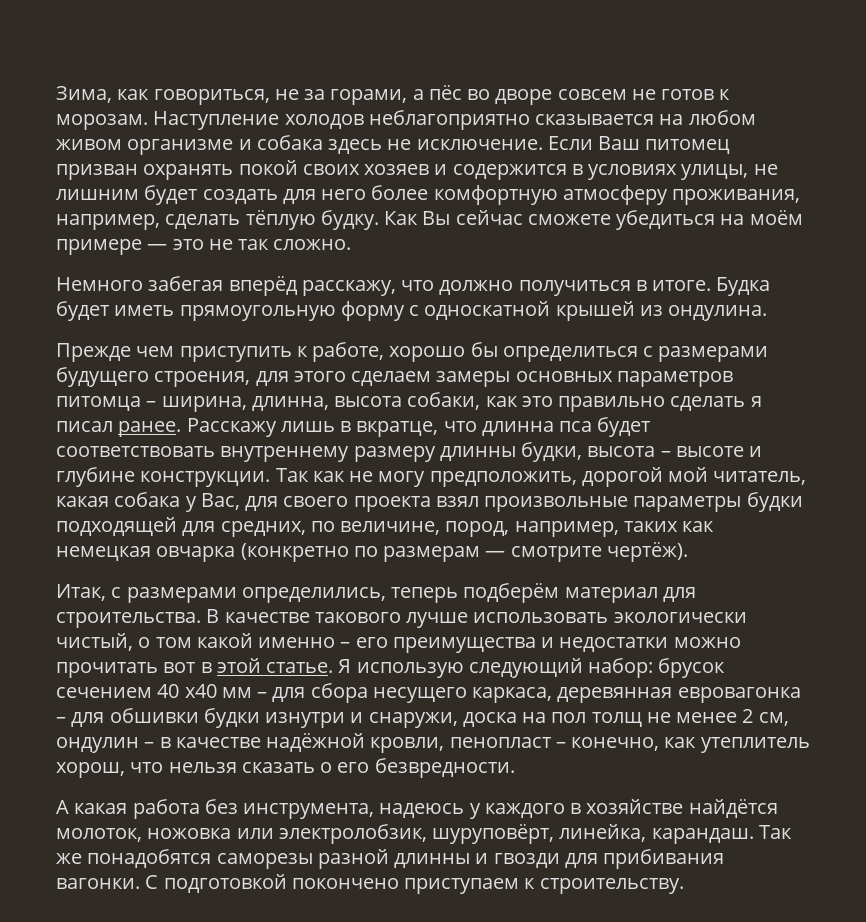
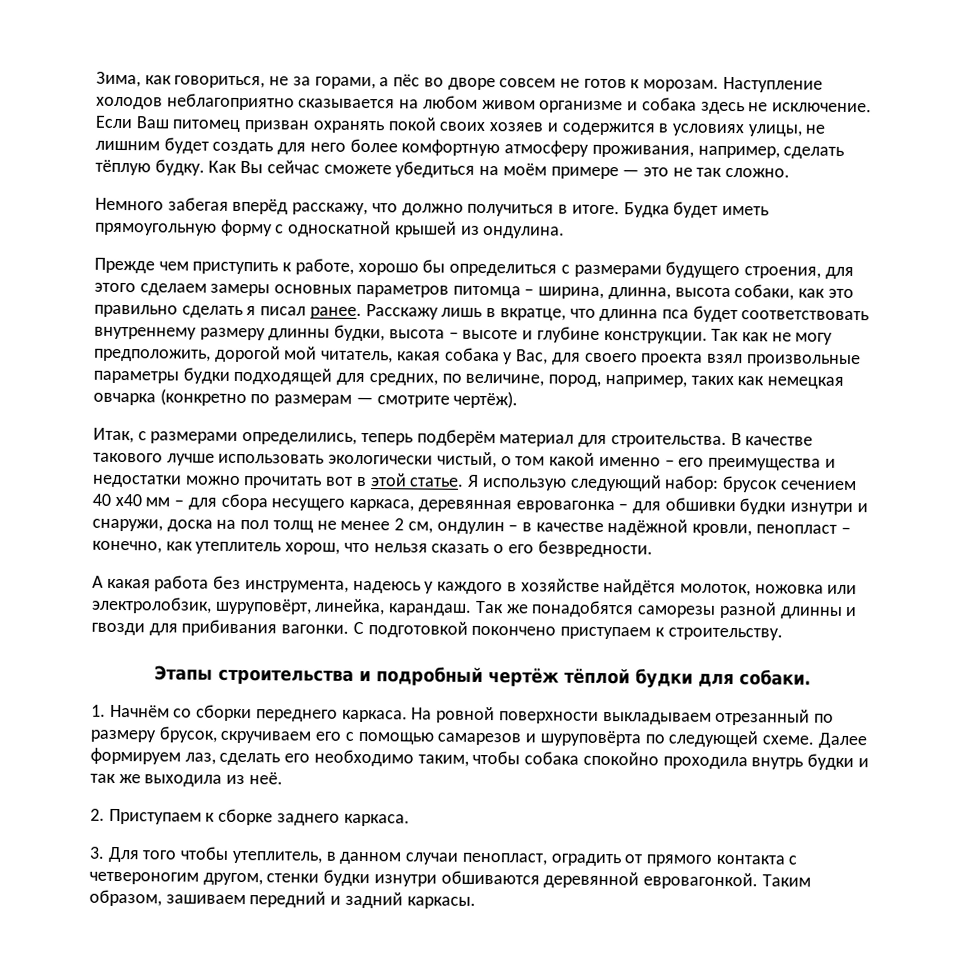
+ Этапы строительства и подробный чертёж тёплой будки для собаки.
+ 1. Начнём со сборки переднего каркаса. На ровной поверхности выкладываем отрезанный по размеру брусок, скручиваем его с помощью самарезов и шуруповёрта по следующей схеме. Далее формируем лаз, сделать его необходимо таким, чтобы собака спокойно проходила внутрь будки и так же выходила из неё.
+ 2. Приступаем к сборке заднего каркаса.
+ 3. Для того чтобы утеплитель, в данном случаи пенопласт, оградить от прямого контакта с четвероногим другом, стенки будки изнутри обшиваются деревянной евровагонкой. Таким образом, зашиваем передний и задний каркасы.

